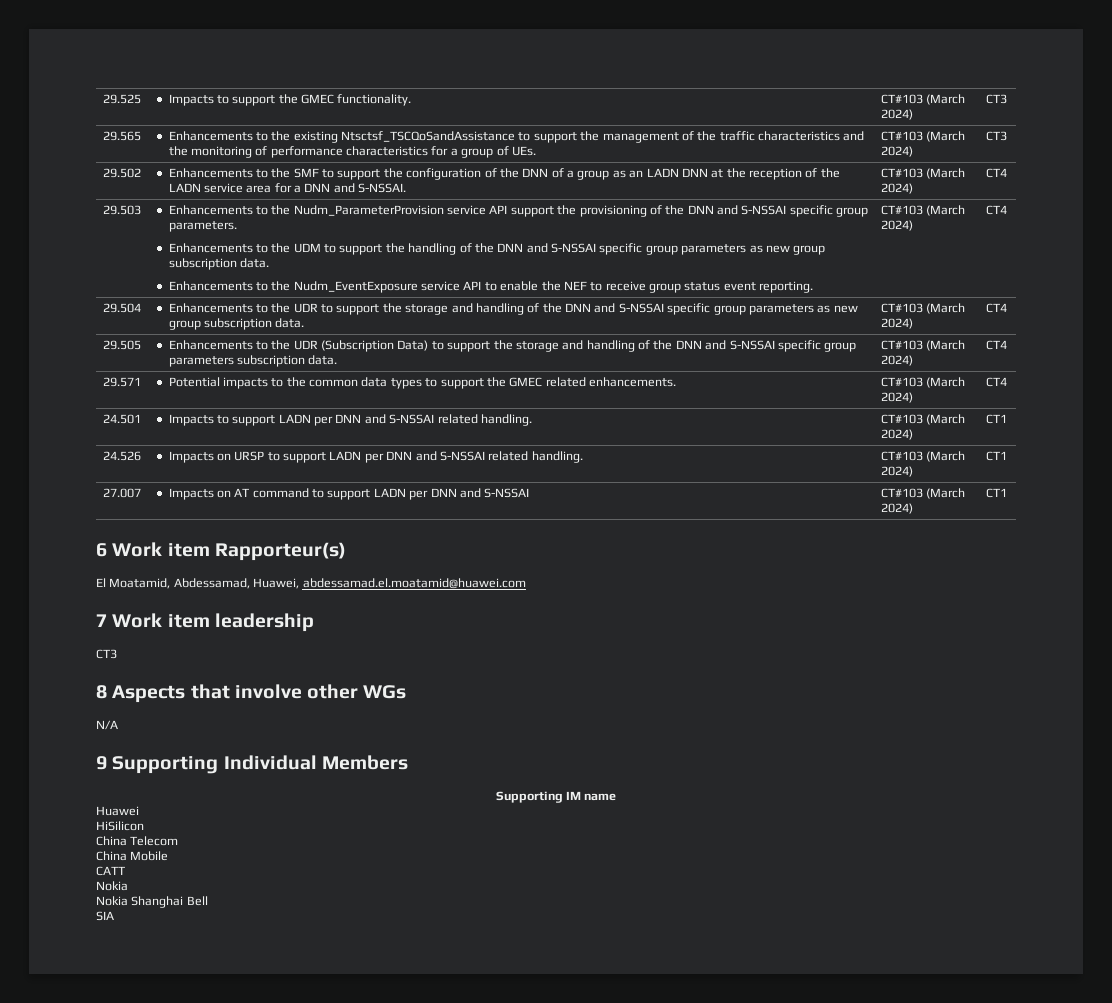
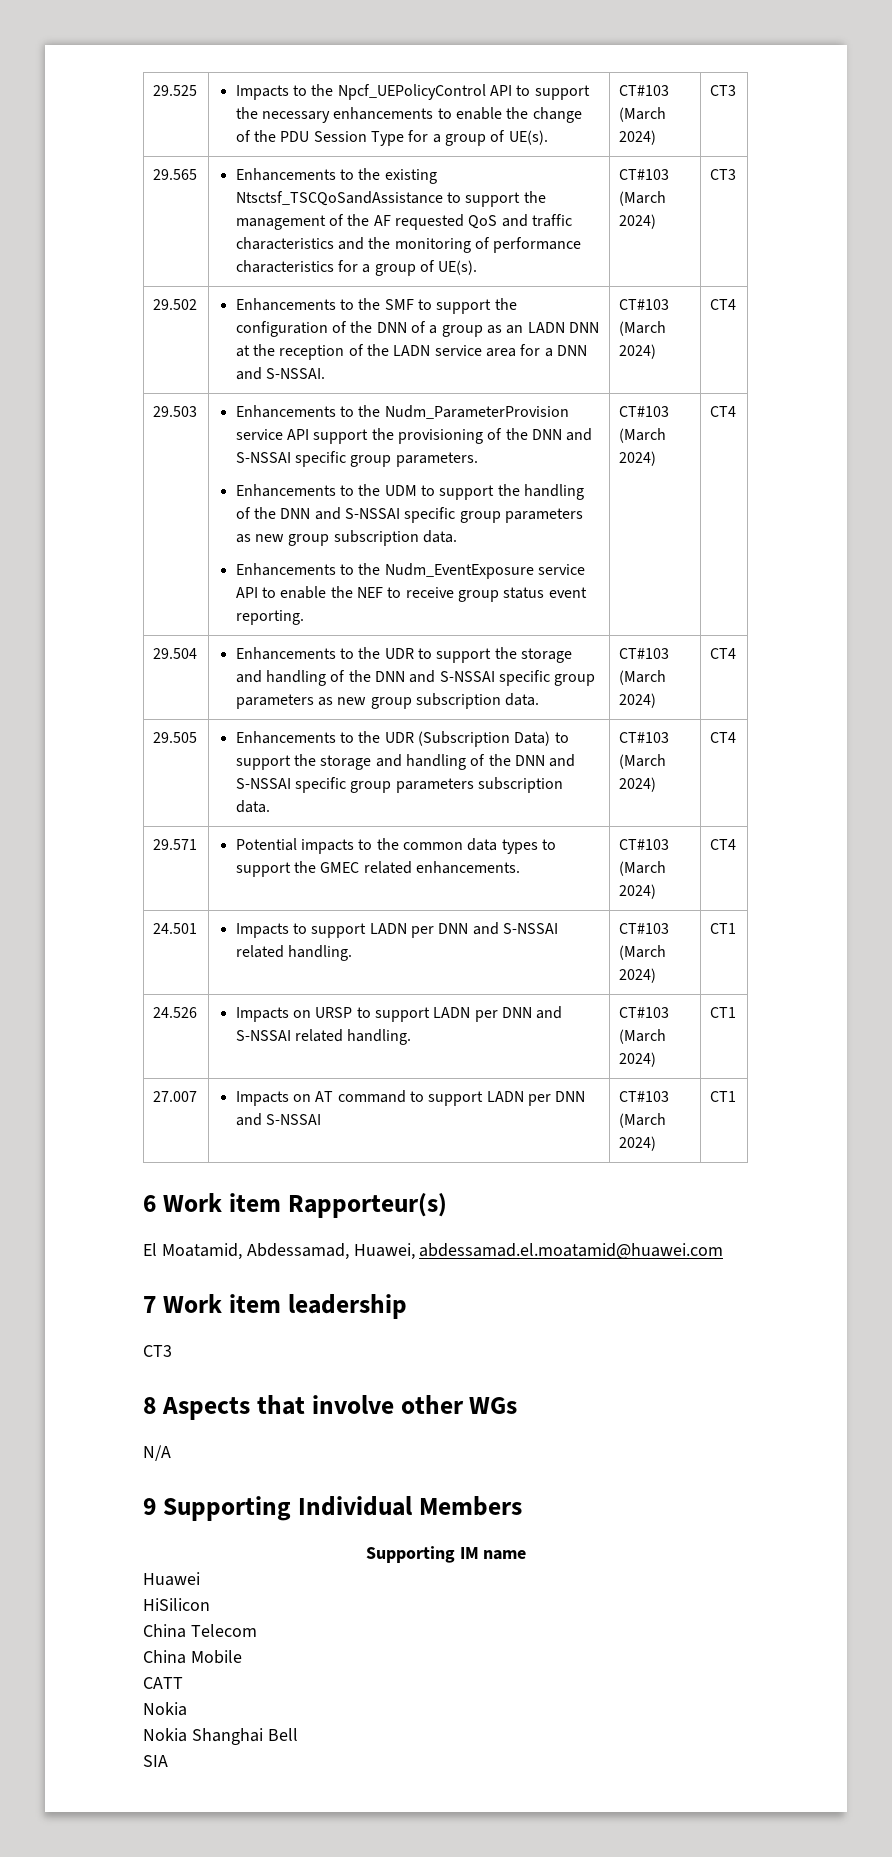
- 29.525 | Impacts to support the GMEC functionality. | CT#103 (March 2024) | CT3
+ 29.525 | Impacts to the Npcf_UEPolicyControl API to support the necessary enhancements to enable the change of the PDU Session Type for a group of UE(s). | CT#103 (March 2024) | CT3
- 29.565 | Enhancements to the existing Ntsctsf_TSCQoSandAssistance to support the management of the traffic characteristics and the monitoring of performance characteristics for a group of UEs. | CT#103 (March 2024) | CT3
+ 29.565 | Enhancements to the existing Ntsctsf_TSCQoSandAssistance to support the management of the AF requested QoS and traffic characteristics and the monitoring of performance characteristics for a group of UE(s). | CT#103 (March 2024) | CT3

